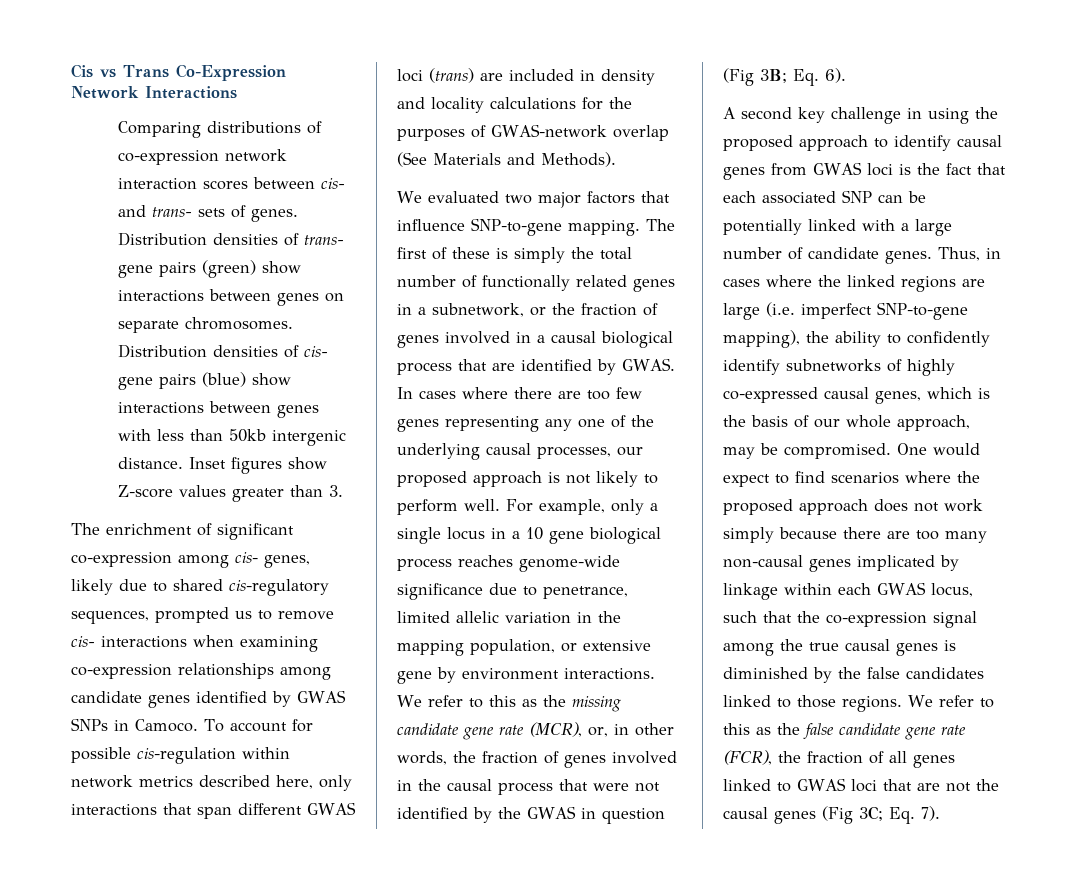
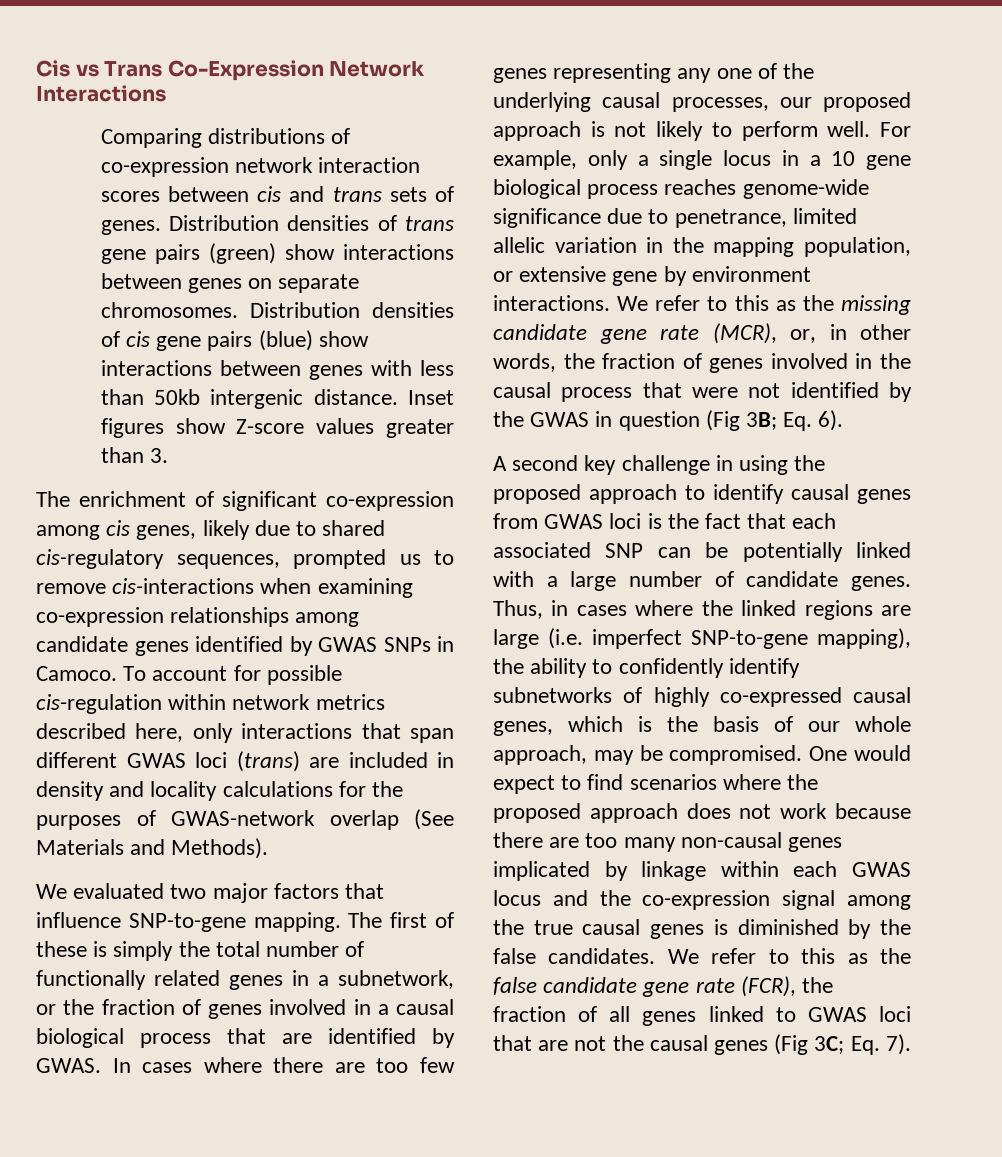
- Comparing distributions of co-expression network interaction scores between cis- and trans- sets of genes.
+ Comparing distributions of co-expression network interaction scores between cis and trans sets of genes.
- Distribution densities of trans- gene pairs (green) show interactions between genes on separate chromosomes.
+ Distribution densities of trans gene pairs (green) show interactions between genes on separate chromosomes.
- Distribution densities of cis- gene pairs (blue) show interactions between genes with less than 50kb intergenic distance.
+ Distribution densities of cis gene pairs (blue) show interactions between genes with less than 50kb intergenic distance.
- The enrichment of significant co-expression among cis- genes, likely due to shared cis-regulatory sequences, prompted us to remove cis- interactions when examining co-expression relationships among candidate genes identified by GWAS SNPs in Camoco.
+ The enrichment of significant co-expression among cis genes, likely due to shared cis-regulatory sequences, prompted us to remove cis-interactions when examining co-expression relationships among candidate genes identified by GWAS SNPs in Camoco.
- One would expect to find scenarios where the proposed approach does not work simply because there are too many non-causal genes implicated by linkage within each GWAS locus, such that the co-expression signal among the true causal genes is diminished by the false candidates linked to those regions.
+ One would expect to find scenarios where the proposed approach does not work because there are too many non-causal genes implicated by linkage within each GWAS locus and the co-expression signal among the true causal genes is diminished by the false candidates.

